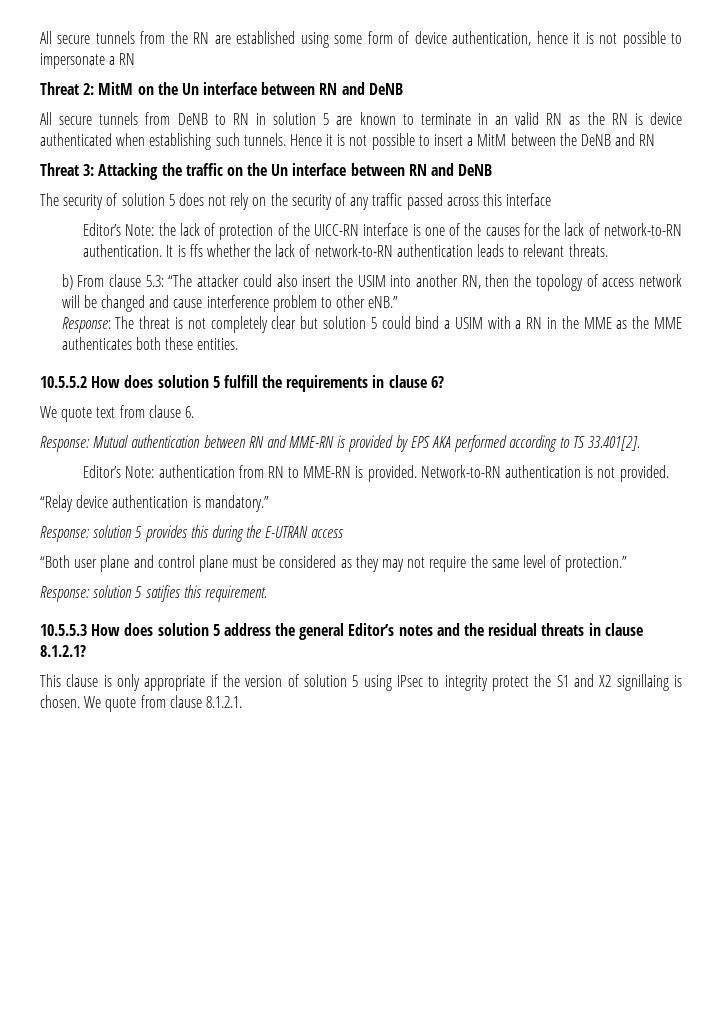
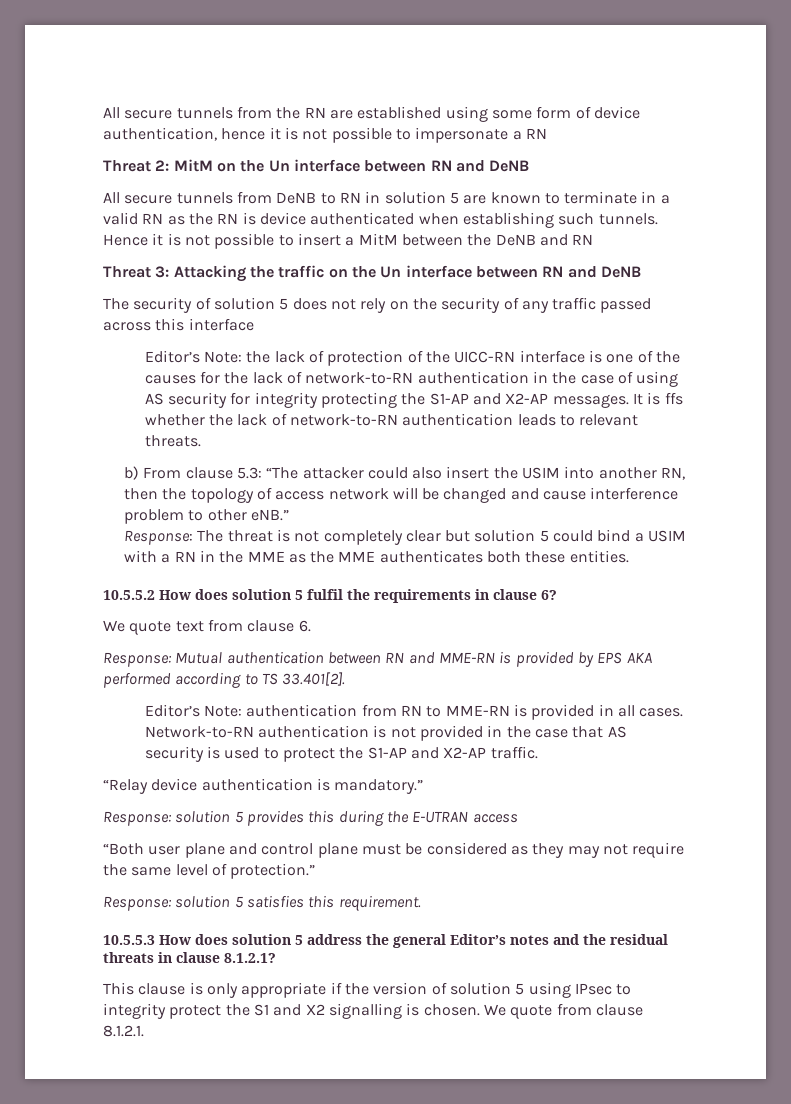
- All secure tunnels from DeNB to RN in solution 5 are known to terminate in an valid RN as the RN is device authenticated when establishing such tunnels.
+ All secure tunnels from DeNB to RN in solution 5 are known to terminate in a valid RN as the RN is device authenticated when establishing such tunnels.
- Editor’s Note: the lack of protection of the UICC-RN interface is one of the causes for the lack of network-to-RN authentication.
+ Editor’s Note: the lack of protection of the UICC-RN interface is one of the causes for the lack of network-to-RN authentication in the case of using AS security for integrity protecting the S1-AP and X2-AP messages.
- 10.5.5.2 How does solution 5 fulfill the requirements in clause 6?
+ 10.5.5.2 How does solution 5 fulfil the requirements in clause 6?
- Editor’s Note: authentication from RN to MME-RN is provided. Network-to-RN authentication is not provided.
+ Editor’s Note: authentication from RN to MME-RN is provided in all cases. Network-to-RN authentication is not provided in the case that AS security is used to protect the S1-AP and X2-AP traffic.
- Response: solution 5 satifies this requirement.
+ Response: solution 5 satisfies this requirement.
- This clause is only appropriate if the version of solution 5 using IPsec to integrity protect the S1 and X2 signillaing is chosen.
+ This clause is only appropriate if the version of solution 5 using IPsec to integrity protect the S1 and X2 signalling is chosen.

